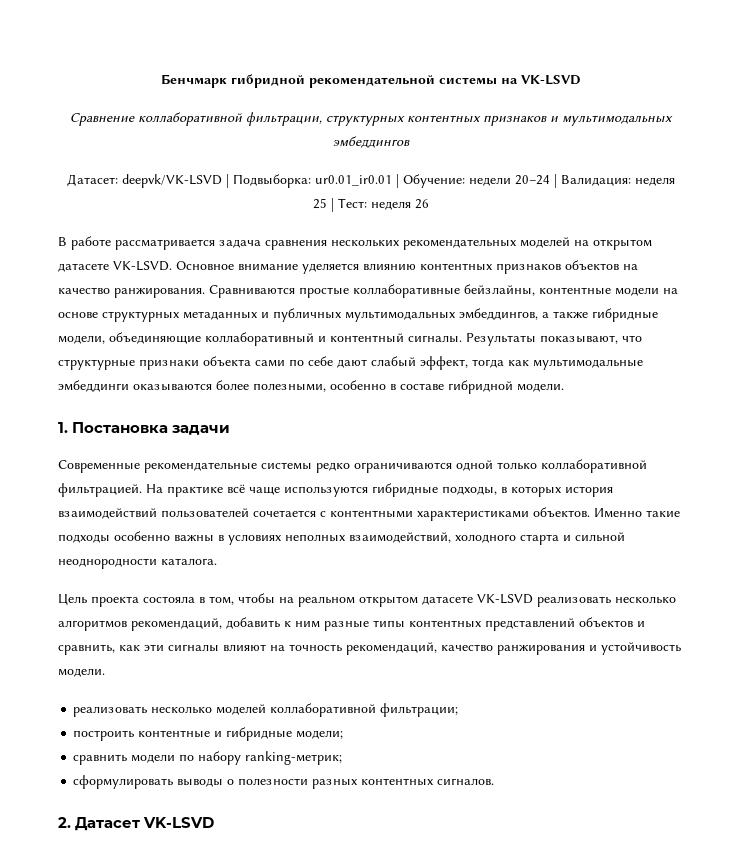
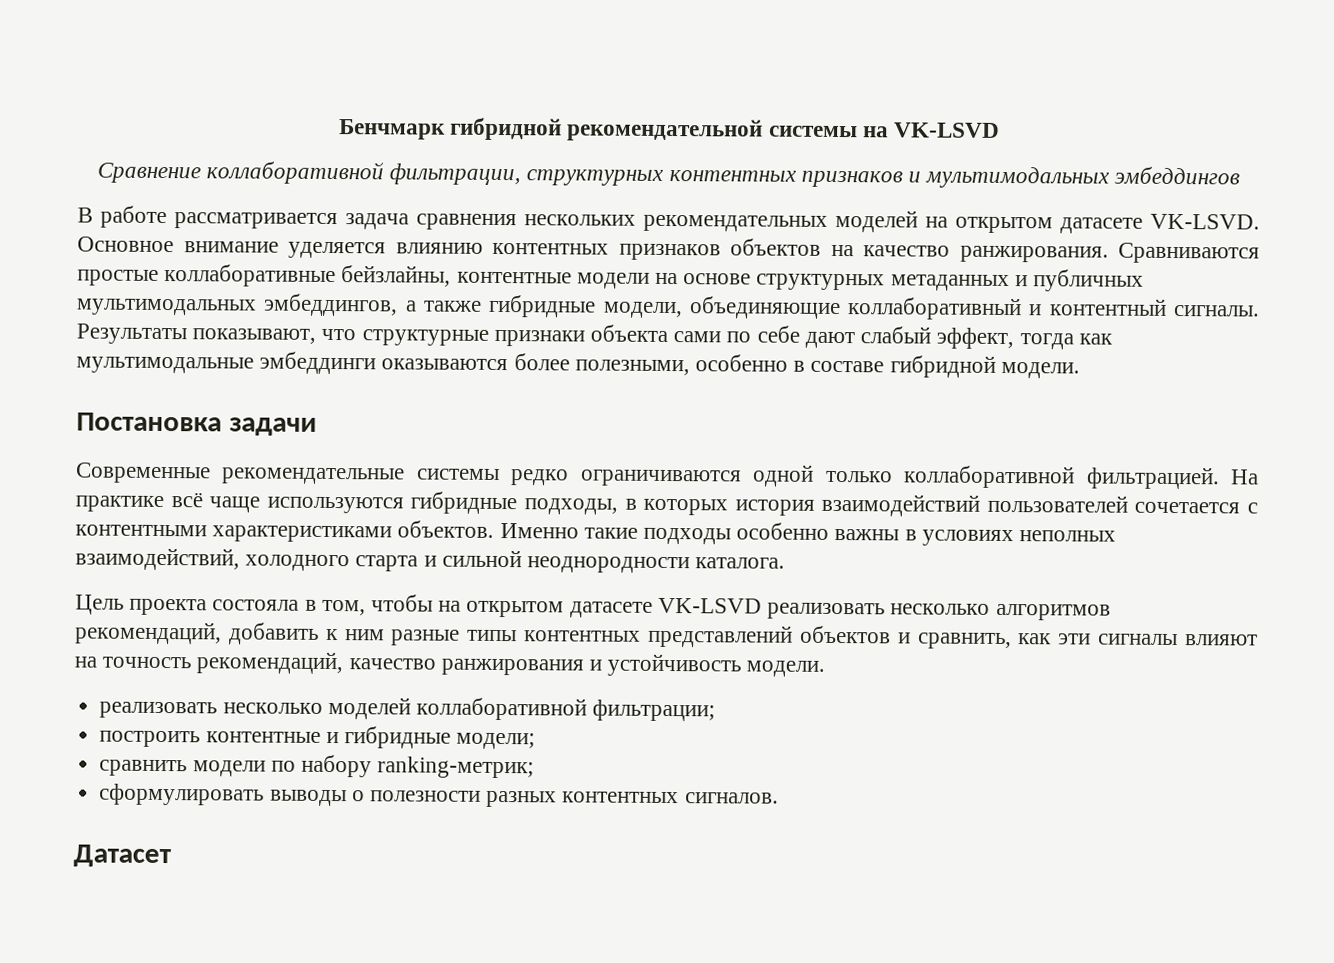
- Датасет: deepvk/VK-LSVD | Подвыборка: ur0.01_ir0.01 | Обучение: недели 20–24 | Валидация: неделя 25 | Тест: неделя 26
- 1. Постановка задачи
+ Постановка задачи
- Цель проекта состояла в том, чтобы на реальном открытом датасете VK-LSVD реализовать несколько алгоритмов рекомендаций, добавить к ним разные типы контентных представлений объектов и сравнить, как эти сигналы влияют на точность рекомендаций, качество ранжирования и устойчивость модели.
+ Цель проекта состояла в том, чтобы на открытом датасете VK-LSVD реализовать несколько алгоритмов рекомендаций, добавить к ним разные типы контентных представлений объектов и сравнить, как эти сигналы влияют на точность рекомендаций, качество ранжирования и устойчивость модели.
- 2. Датасет VK-LSVD
+ Датасет

